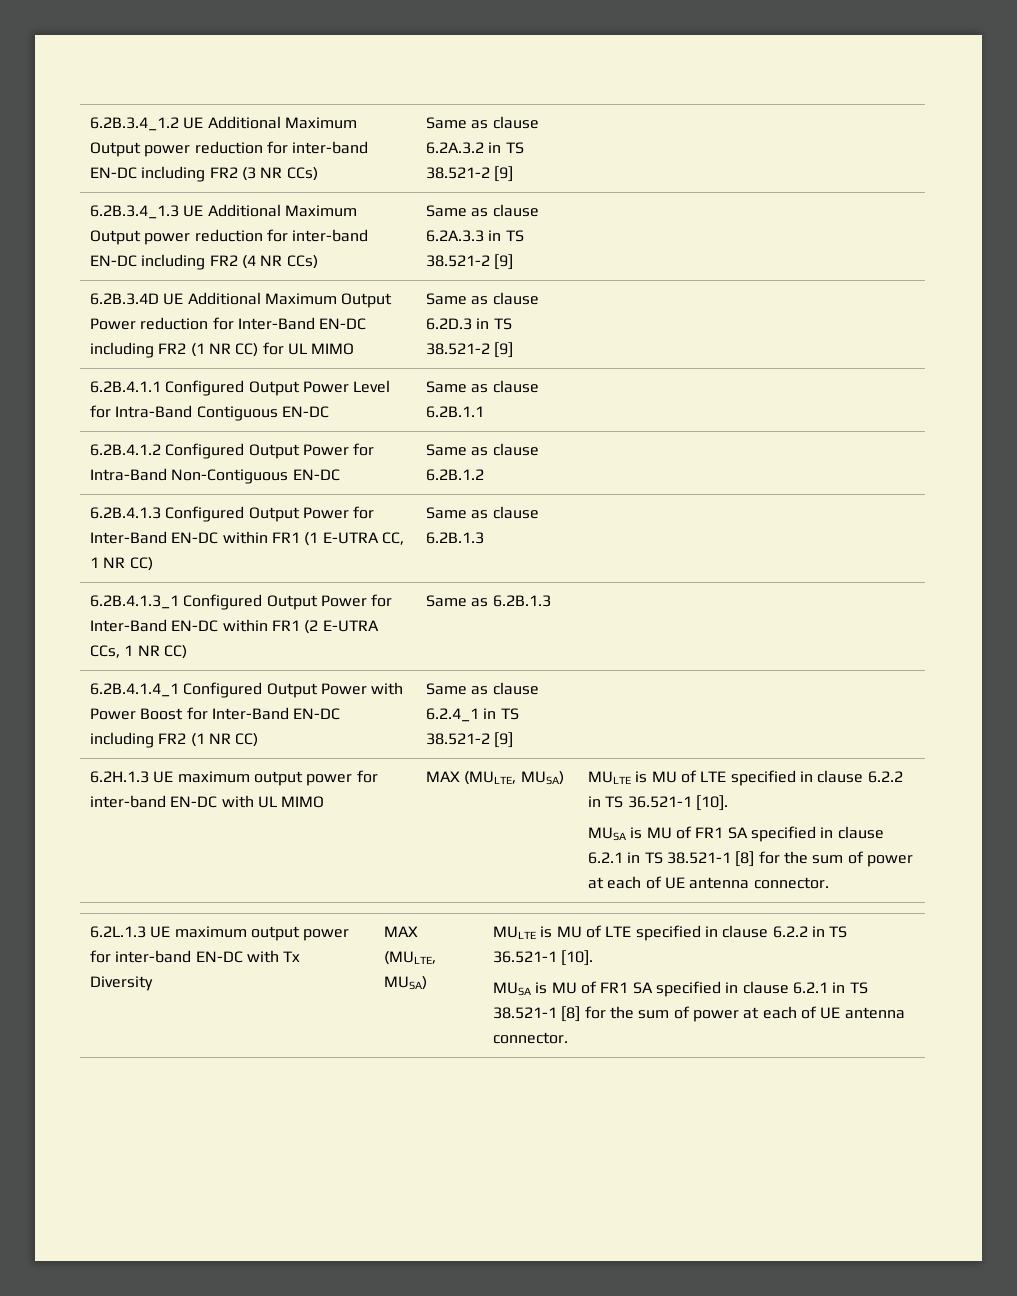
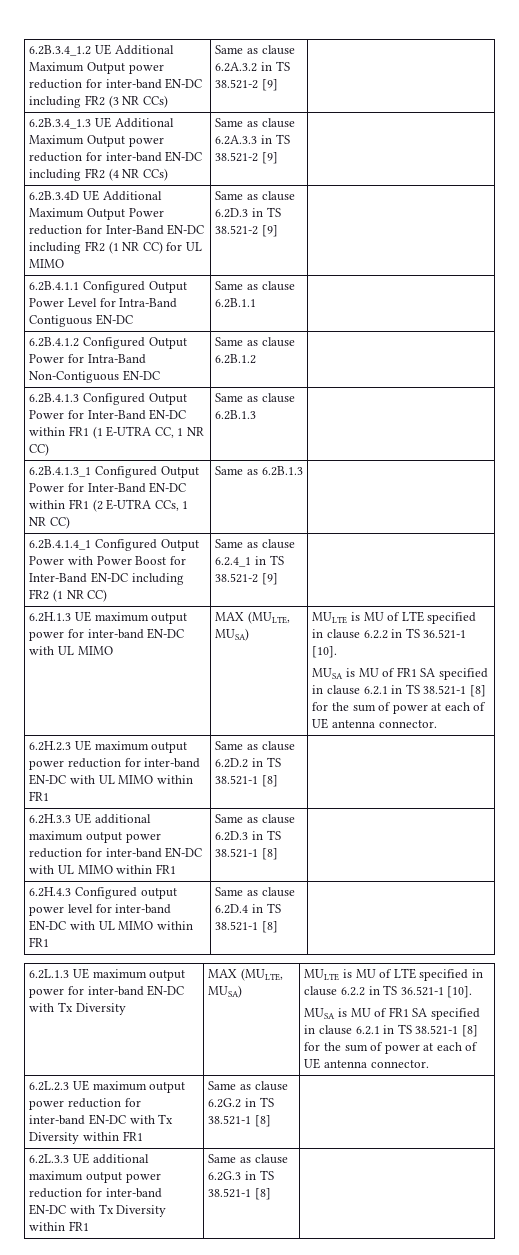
+ 6.2H.2.3 UE maximum output power reduction for inter-band EN-DC with UL MIMO within FR1 | Same as clause 6.2D.2 in TS 38.521-1 [8] |
+ 6.2H.3.3 UE additional maximum output power reduction for inter-band EN-DC with UL MIMO within FR1 | Same as clause 6.2D.3 in TS 38.521-1 [8] |
+ 6.2H.4.3 Configured output power level for inter-band EN-DC with UL MIMO within FR1 | Same as clause 6.2D.4 in TS 38.521-1 [8] |
+ 6.2L.2.3 UE maximum output power reduction for inter-band EN-DC with Tx Diversity within FR1 | Same as clause 6.2G.2 in TS 38.521-1 [8] |
+ 6.2L.3.3 UE additional maximum output power reduction for inter-band EN-DC with Tx Diversity within FR1 | Same as clause 6.2G.3 in TS 38.521-1 [8] |

